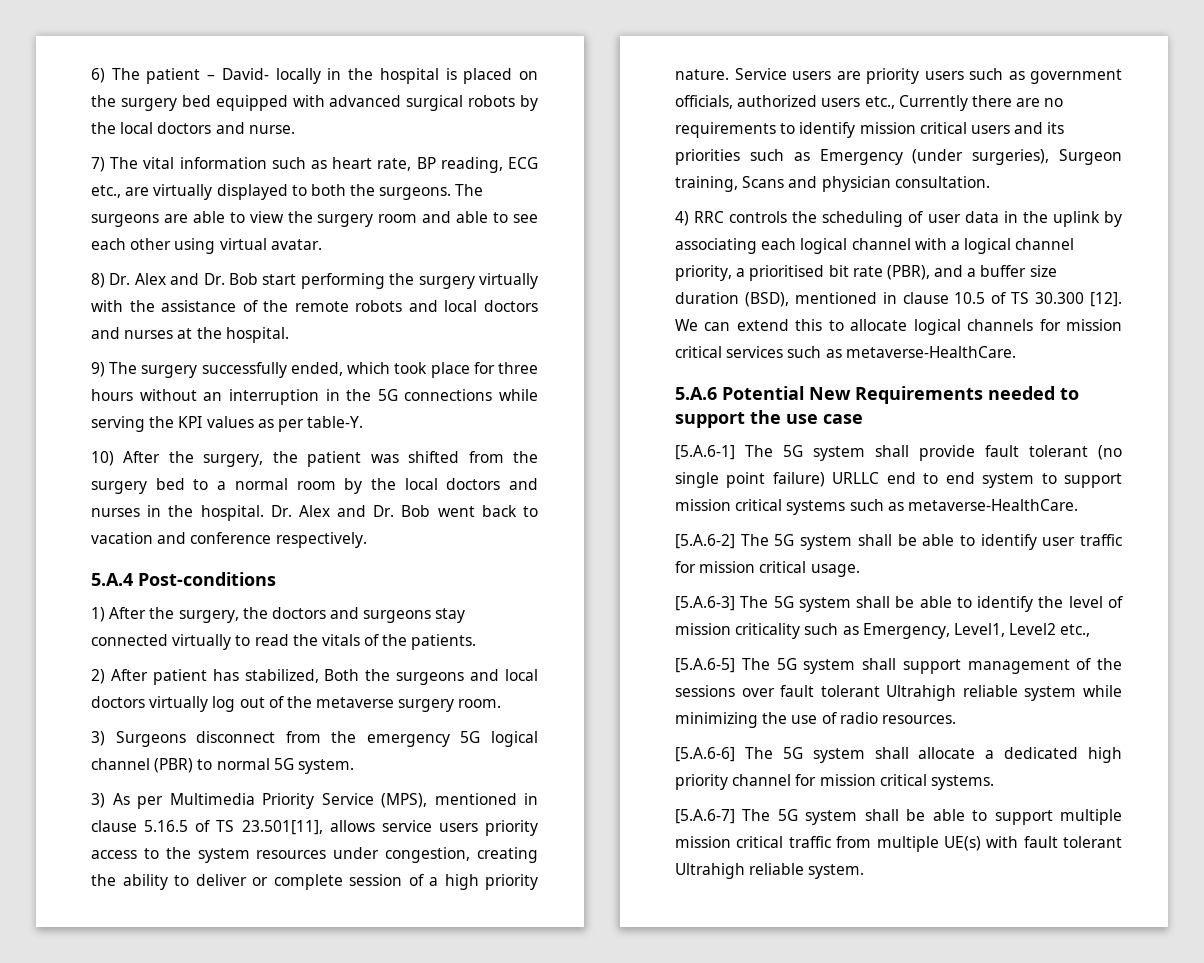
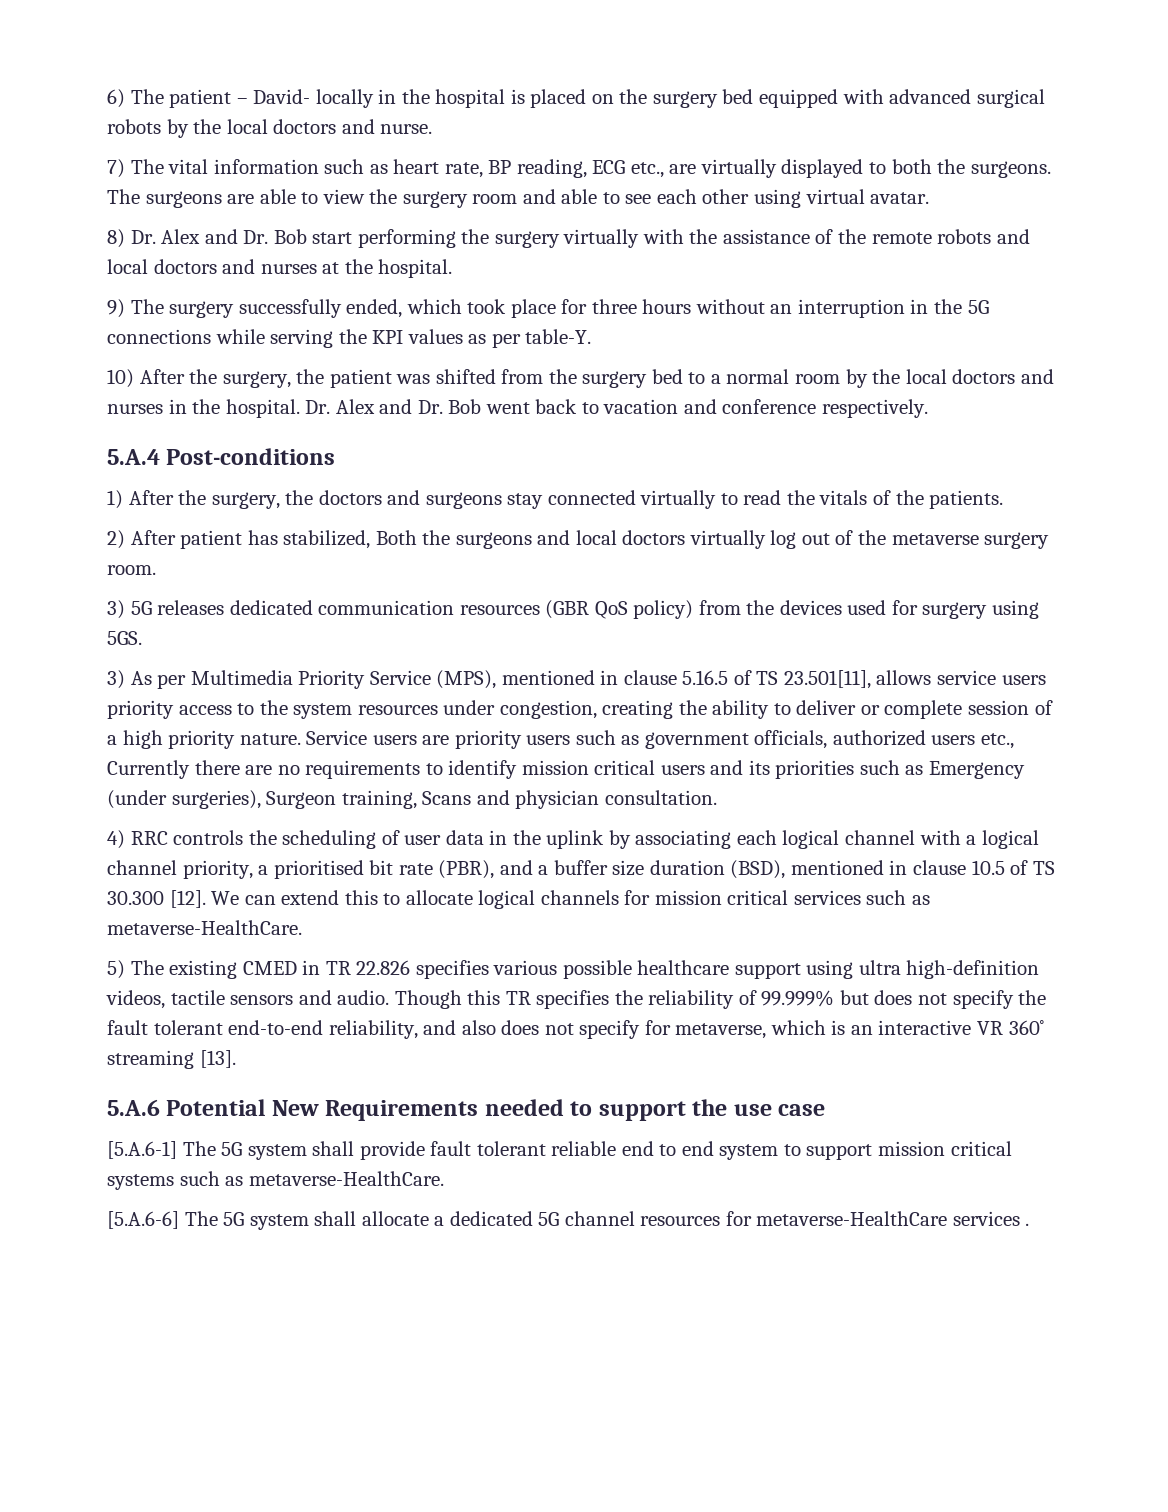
- 3) Surgeons disconnect from the emergency 5G logical channel (PBR) to normal 5G system.
+ 3) 5G releases dedicated communication resources (GBR QoS policy) from the devices used for surgery using 5GS.
+ 5) The existing CMED in TR 22.826 specifies various possible healthcare support using ultra high-definition videos, tactile sensors and audio. Though this TR specifies the reliability of 99.999% but does not specify the fault tolerant end-to-end reliability, and also does not specify for metaverse, which is an interactive VR 360˚ streaming [13].
- [5.A.6-1] The 5G system shall provide fault tolerant (no single point failure) URLLC end to end system to support mission critical systems such as metaverse-HealthCare.
+ [5.A.6-1] The 5G system shall provide fault tolerant reliable end to end system to support mission critical systems such as metaverse-HealthCare.
- [5.A.6-2] The 5G system shall be able to identify user traffic for mission critical usage.
- [5.A.6-3] The 5G system shall be able to identify the level of mission criticality such as Emergency, Level1, Level2 etc.,
- [5.A.6-5] The 5G system shall support management of the sessions over fault tolerant Ultrahigh reliable system while minimizing the use of radio resources.
- [5.A.6-6] The 5G system shall allocate a dedicated high priority channel for mission critical systems.
- [5.A.6-7] The 5G system shall be able to support multiple mission critical traffic from multiple UE(s) with fault tolerant Ultrahigh reliable system.
+ [5.A.6-6] The 5G system shall allocate a dedicated 5G channel resources for metaverse-HealthCare services .

